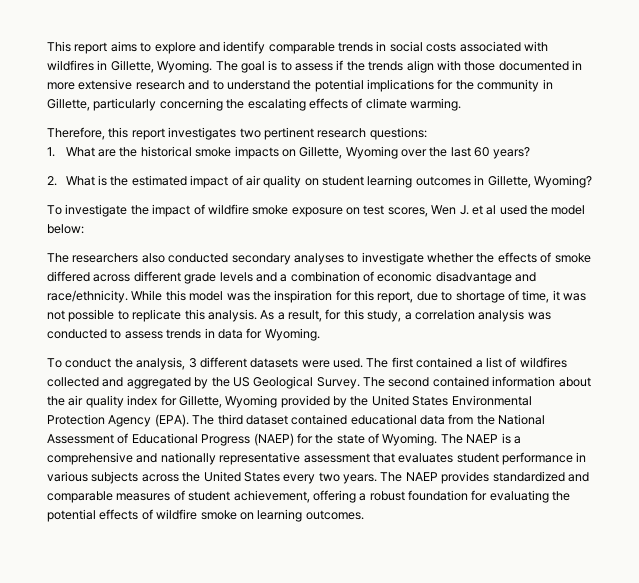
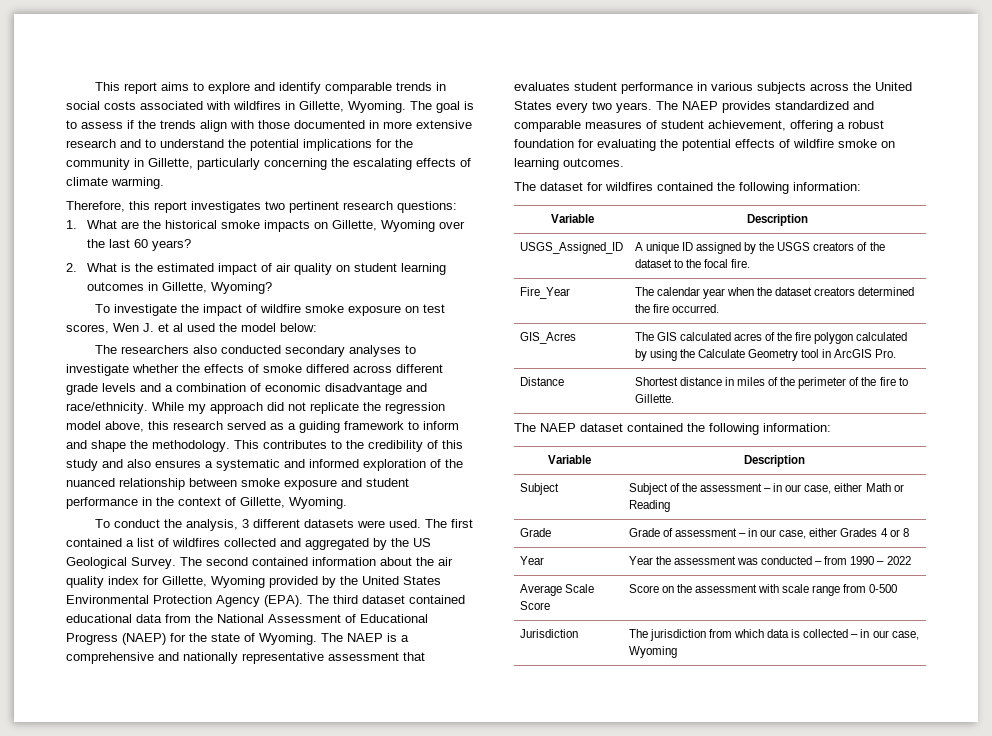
- While this model was the inspiration for this report, due to shortage of time, it was not possible to replicate this analysis. As a result, for this study, a correlation analysis was conducted to assess trends in data for Wyoming.
+ While my approach did not replicate the regression model above, this research served as a guiding framework to inform and shape the methodology. This contributes to the credibility of this study and also ensures a systematic and informed exploration of the nuanced relationship between smoke exposure and student performance in the context of Gillette, Wyoming.
+ The dataset for wildfires contained the following information:
+ Variable | Description
+ USGS_Assigned_ID | A unique ID assigned by the USGS creators of the dataset to the focal fire.
+ Fire_Year | The calendar year when the dataset creators determined the fire occurred.
+ GIS_Acres | The GIS calculated acres of the fire polygon calculated by using the Calculate Geometry tool in ArcGIS Pro.
+ Distance | Shortest distance in miles of the perimeter of the fire to Gillette.
+ The NAEP dataset contained the following information:
+ Variable | Description
+ Subject | Subject of the assessment – in our case, either Math or Reading
+ Grade | Grade of assessment – in our case, either Grades 4 or 8
+ Year | Year the assessment was conducted – from 1990 – 2022
+ Average Scale Score | Score on the assessment with scale range from 0-500
+ Jurisdiction | The jurisdiction from which data is collected – in our case, Wyoming

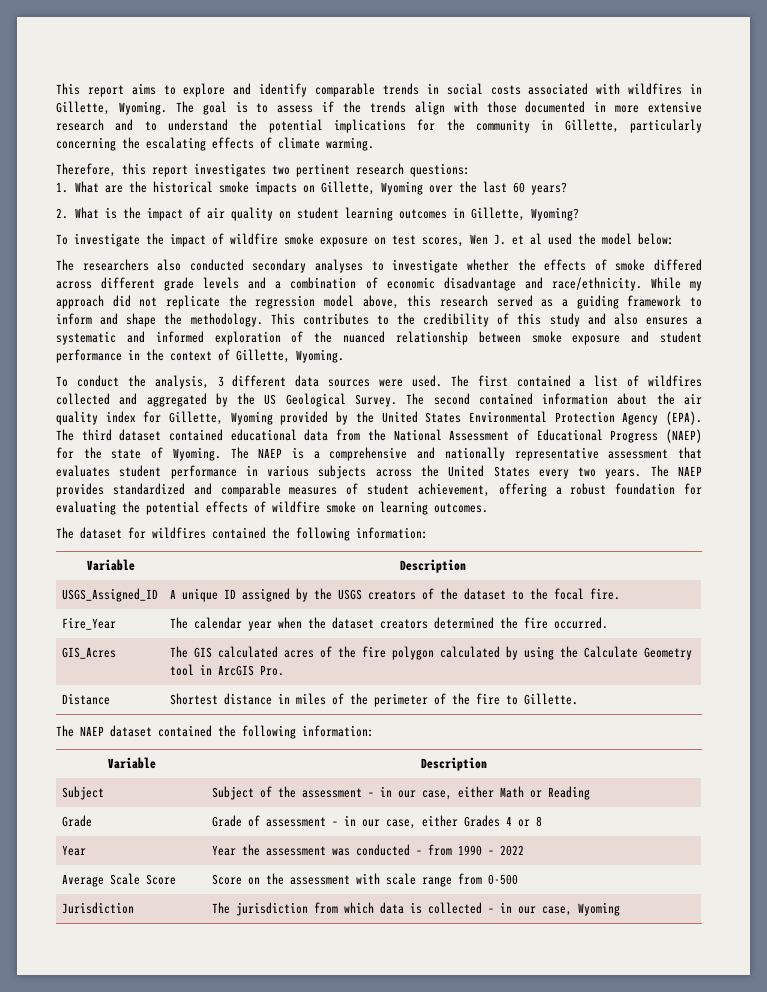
- 2. What is the estimated impact of air quality on student learning outcomes in Gillette, Wyoming?
+ 2. What is the impact of air quality on student learning outcomes in Gillette, Wyoming?
- To conduct the analysis, 3 different datasets were used.
+ To conduct the analysis, 3 different data sources were used.

